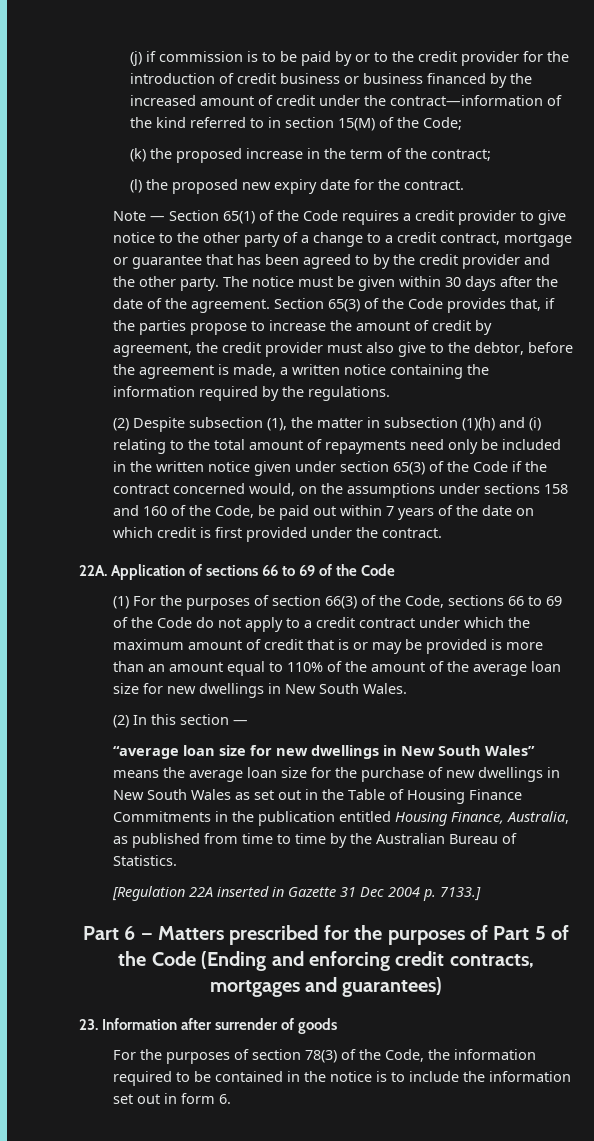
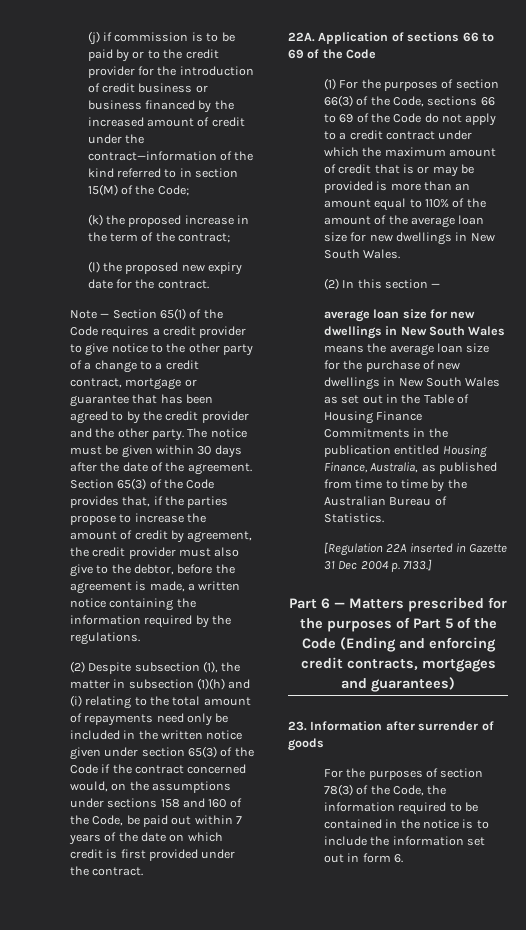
- “average loan size for new dwellings in New South Wales” means the average loan size for the purchase of new dwellings in New South Wales as set out in the Table of Housing Finance Commitments in the publication entitled Housing Finance, Australia, as published from time to time by the Australian Bureau of Statistics.
+ average loan size for new dwellings in New South Wales means the average loan size for the purchase of new dwellings in New South Wales as set out in the Table of Housing Finance Commitments in the publication entitled Housing Finance, Australia, as published from time to time by the Australian Bureau of Statistics.

